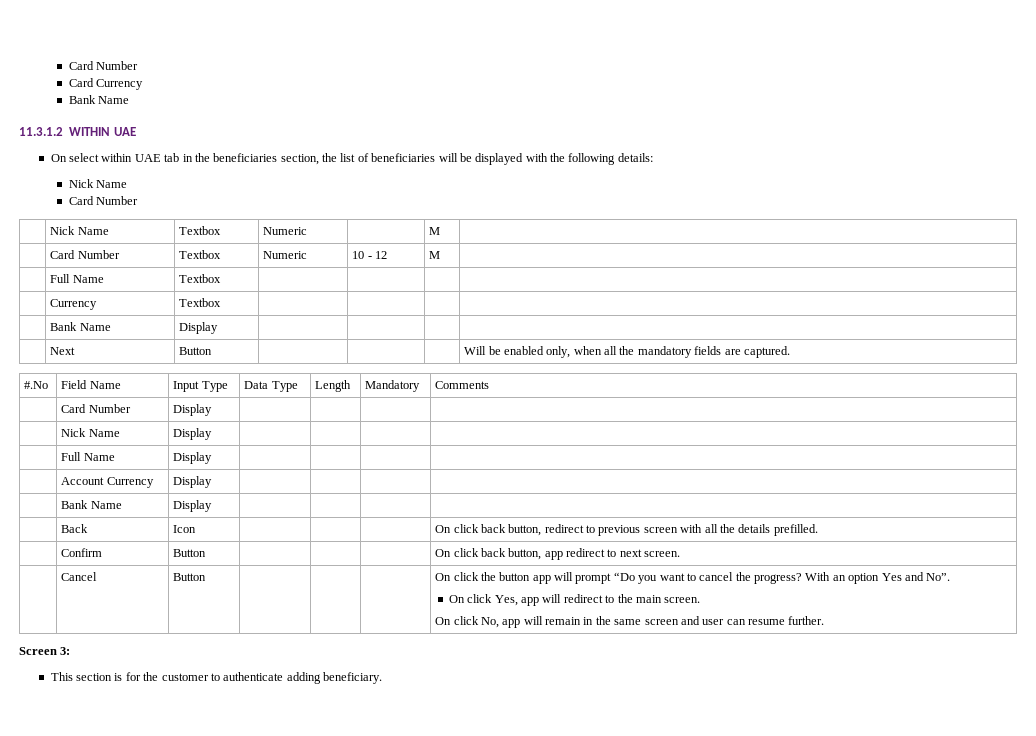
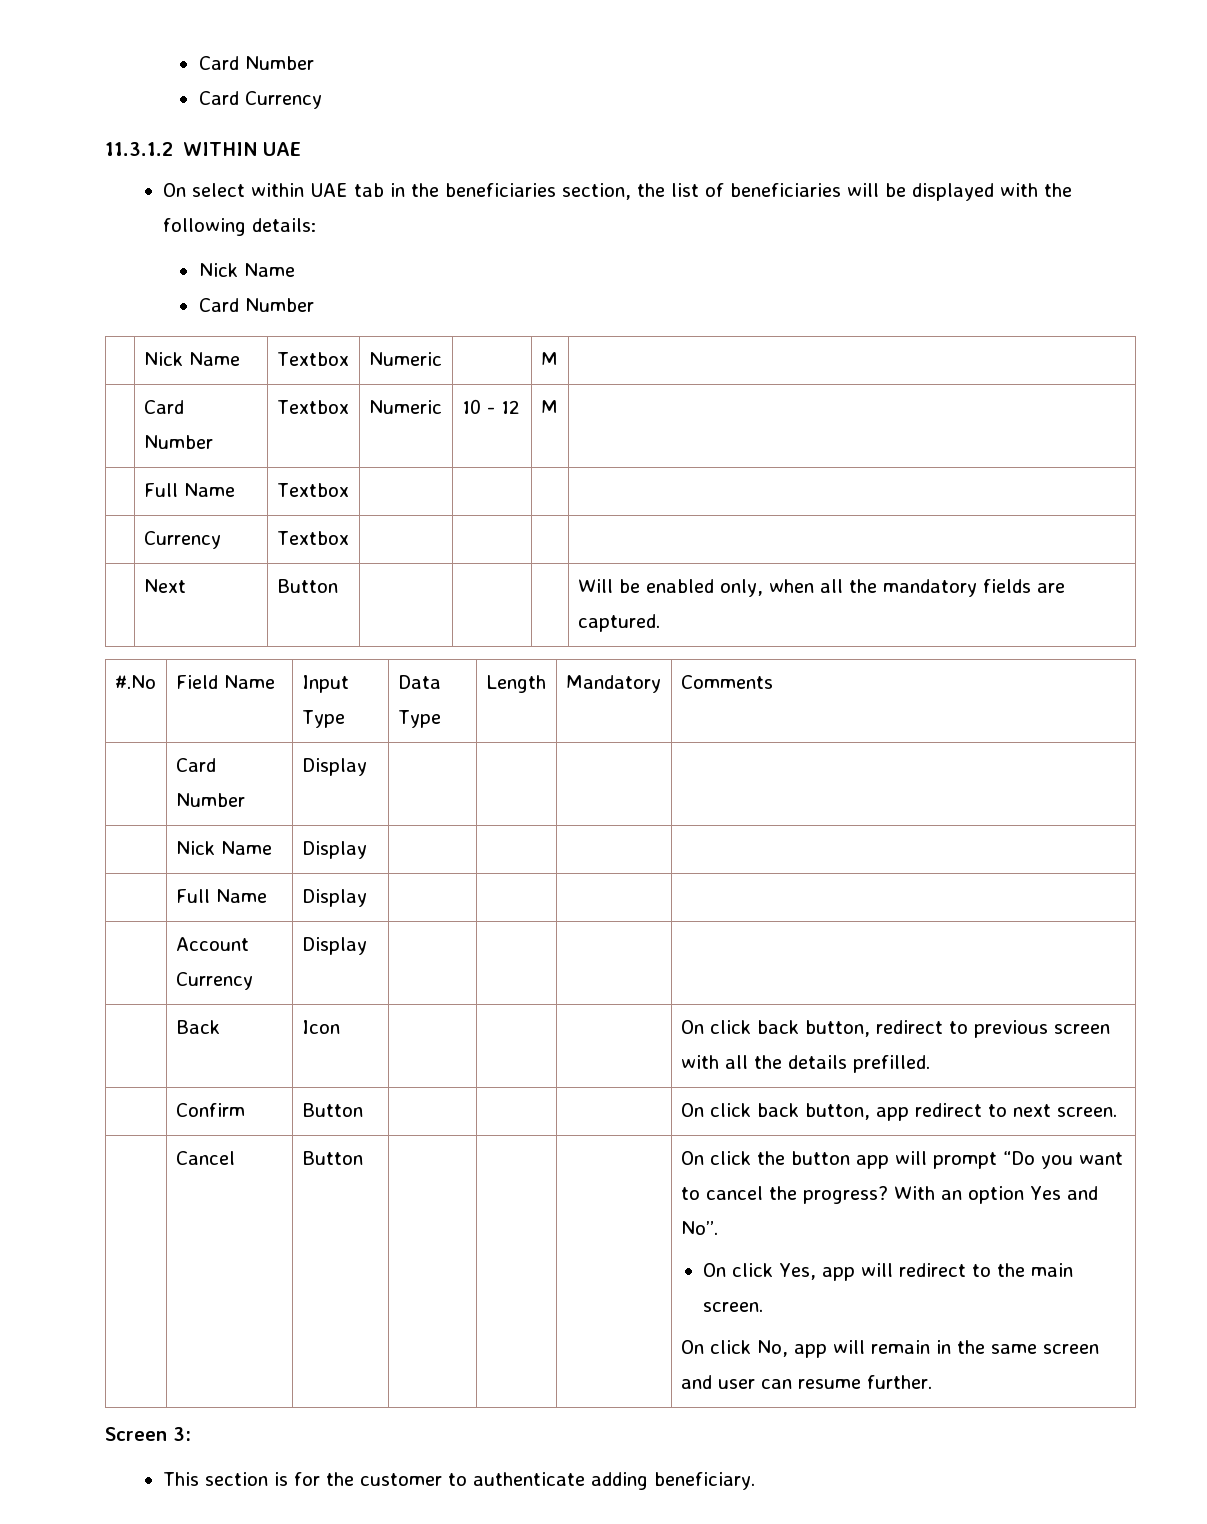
  Card Currency
- Bank Name
  | Currency | Textbox | | | |
- | Bank Name | Display | | | |
  | Account Currency | Display | | | |
- | Bank Name | Display | | | |

